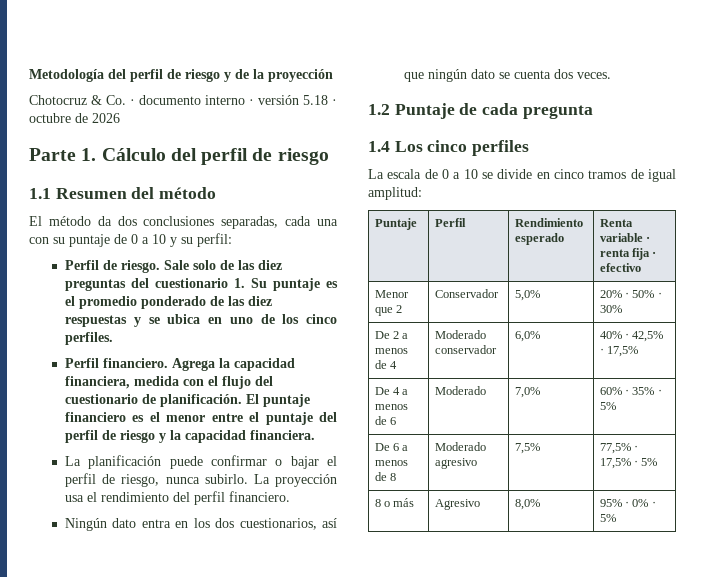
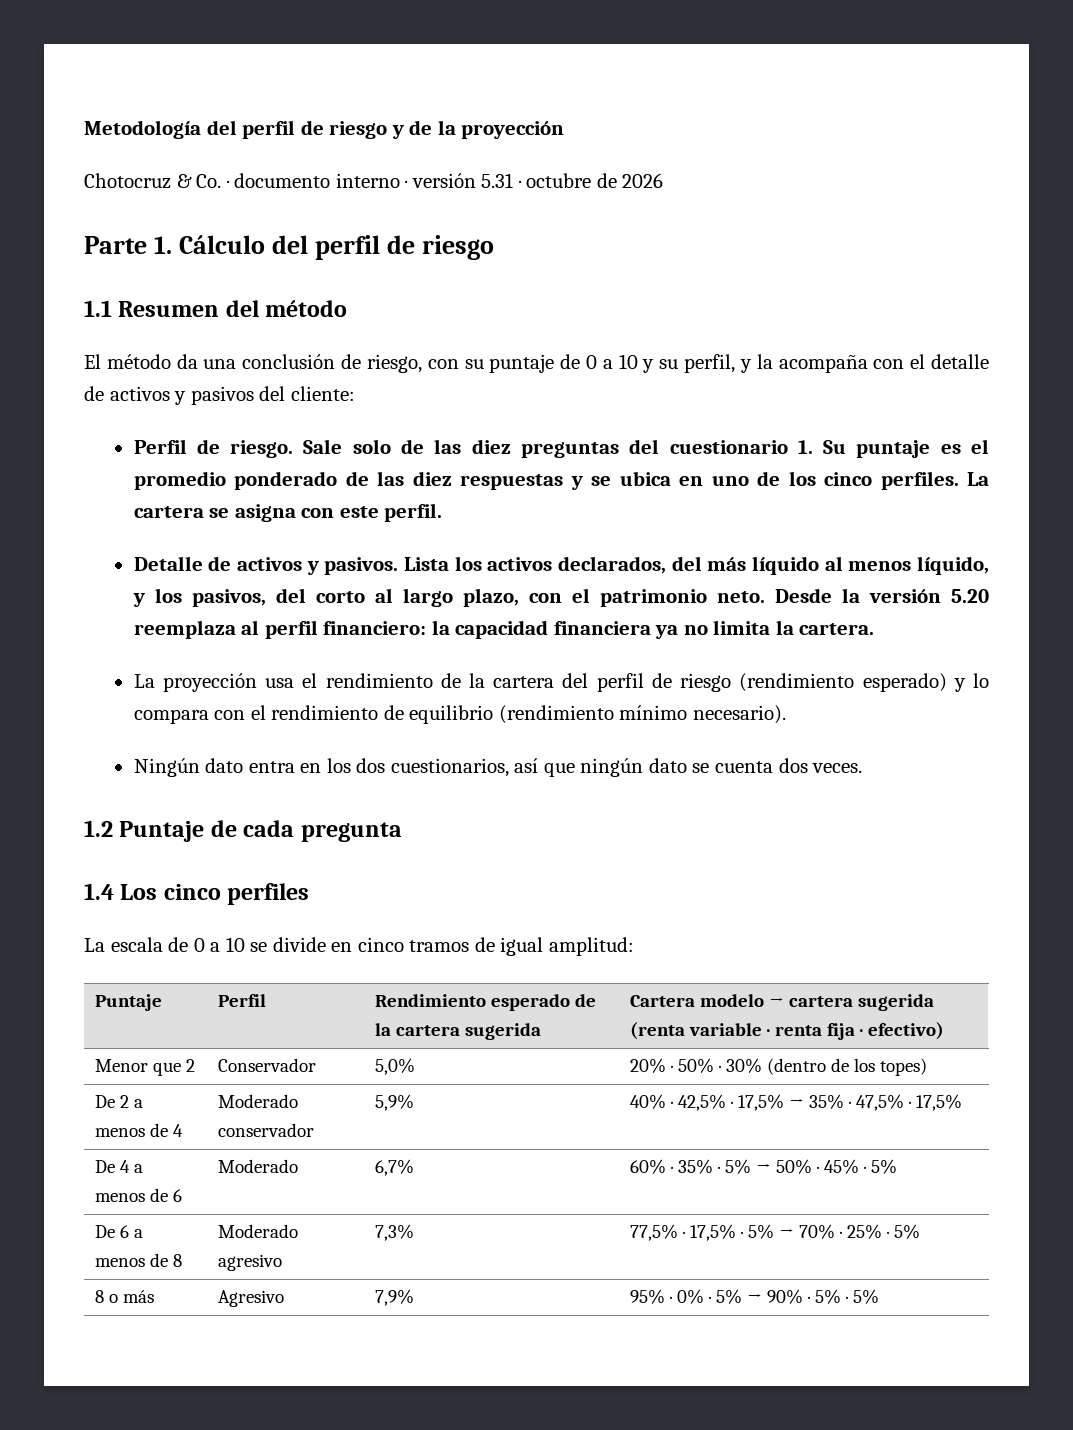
- Chotocruz & Co. · documento interno · versión 5.18 · octubre de 2026
+ Chotocruz & Co. · documento interno · versión 5.31 · octubre de 2026
- El método da dos conclusiones separadas, cada una con su puntaje de 0 a 10 y su perfil:
+ El método da una conclusión de riesgo, con su puntaje de 0 a 10 y su perfil, y la acompaña con el detalle de activos y pasivos del cliente:
- Sale solo de las diez preguntas del cuestionario 1. Su puntaje es el promedio ponderado de las diez respuestas y se ubica en uno de los cinco perfiles.
- Perfil financiero. Agrega la capacidad financiera, medida con el flujo del cuestionario de planificación. El puntaje financiero es el menor entre el puntaje del perfil de riesgo y la capacidad financiera.
- La planificación puede confirmar o bajar el perfil de riesgo, nunca subirlo. La proyección usa el rendimiento del perfil financiero.
+ Sale solo de las diez preguntas del cuestionario 1. Su puntaje es el promedio ponderado de las diez respuestas y se ubica en uno de los cinco perfiles. La cartera se asigna con este perfil.
+ Detalle de activos y pasivos. Lista los activos declarados, del más líquido al menos líquido, y los pasivos, del corto al largo plazo, con el patrimonio neto. Desde la versión 5.20 reemplaza al perfil financiero: la capacidad financiera ya no limita la cartera.
+ La proyección usa el rendimiento de la cartera del perfil de riesgo (rendimiento esperado) y lo compara con el rendimiento de equilibrio (rendimiento mínimo necesario).
- Puntaje | Perfil | Rendimiento esperado | Renta variable · renta fija · efectivo
+ Puntaje | Perfil | Rendimiento esperado de la cartera sugerida | Cartera modelo → cartera sugerida (renta variable · renta fija · efectivo)
- Menor que 2 | Conservador | 5,0% | 20% · 50% · 30%
+ Menor que 2 | Conservador | 5,0% | 20% · 50% · 30% (dentro de los topes)
- De 2 a menos de 4 | Moderado conservador | 6,0% | 40% · 42,5% · 17,5%
+ De 2 a menos de 4 | Moderado conservador | 5,9% | 40% · 42,5% · 17,5% → 35% · 47,5% · 17,5%
- De 4 a menos de 6 | Moderado | 7,0% | 60% · 35% · 5%
+ De 4 a menos de 6 | Moderado | 6,7% | 60% · 35% · 5% → 50% · 45% · 5%
- De 6 a menos de 8 | Moderado agresivo | 7,5% | 77,5% · 17,5% · 5%
+ De 6 a menos de 8 | Moderado agresivo | 7,3% | 77,5% · 17,5% · 5% → 70% · 25% · 5%
- 8 o más | Agresivo | 8,0% | 95% · 0% · 5%
+ 8 o más | Agresivo | 7,9% | 95% · 0% · 5% → 90% · 5% · 5%

